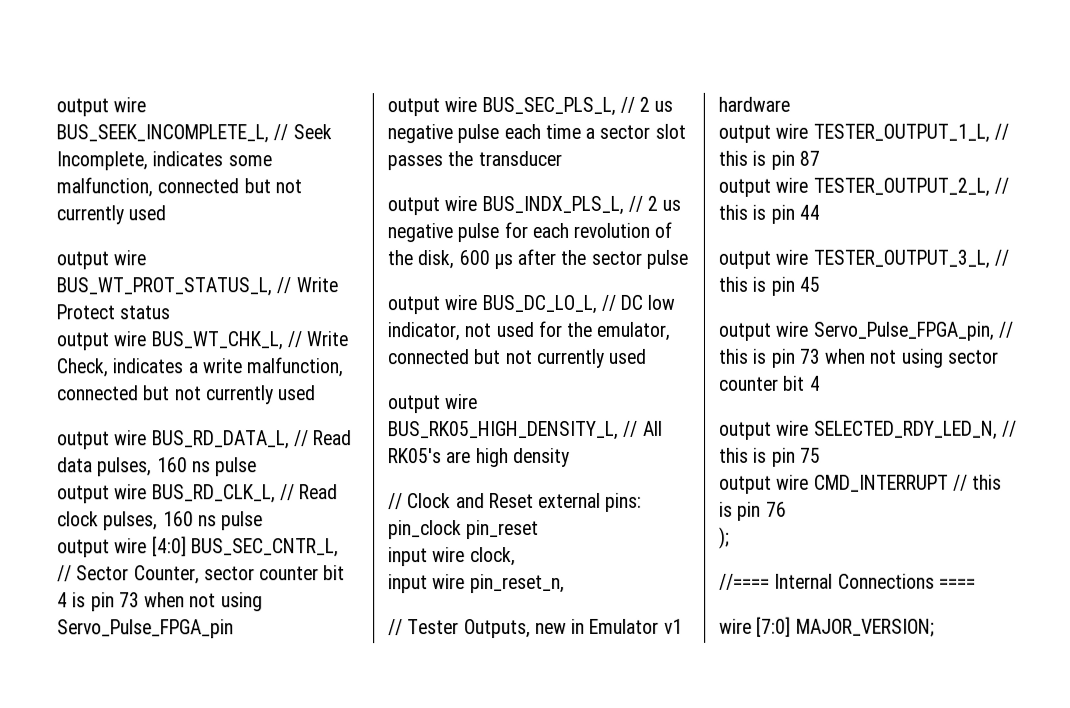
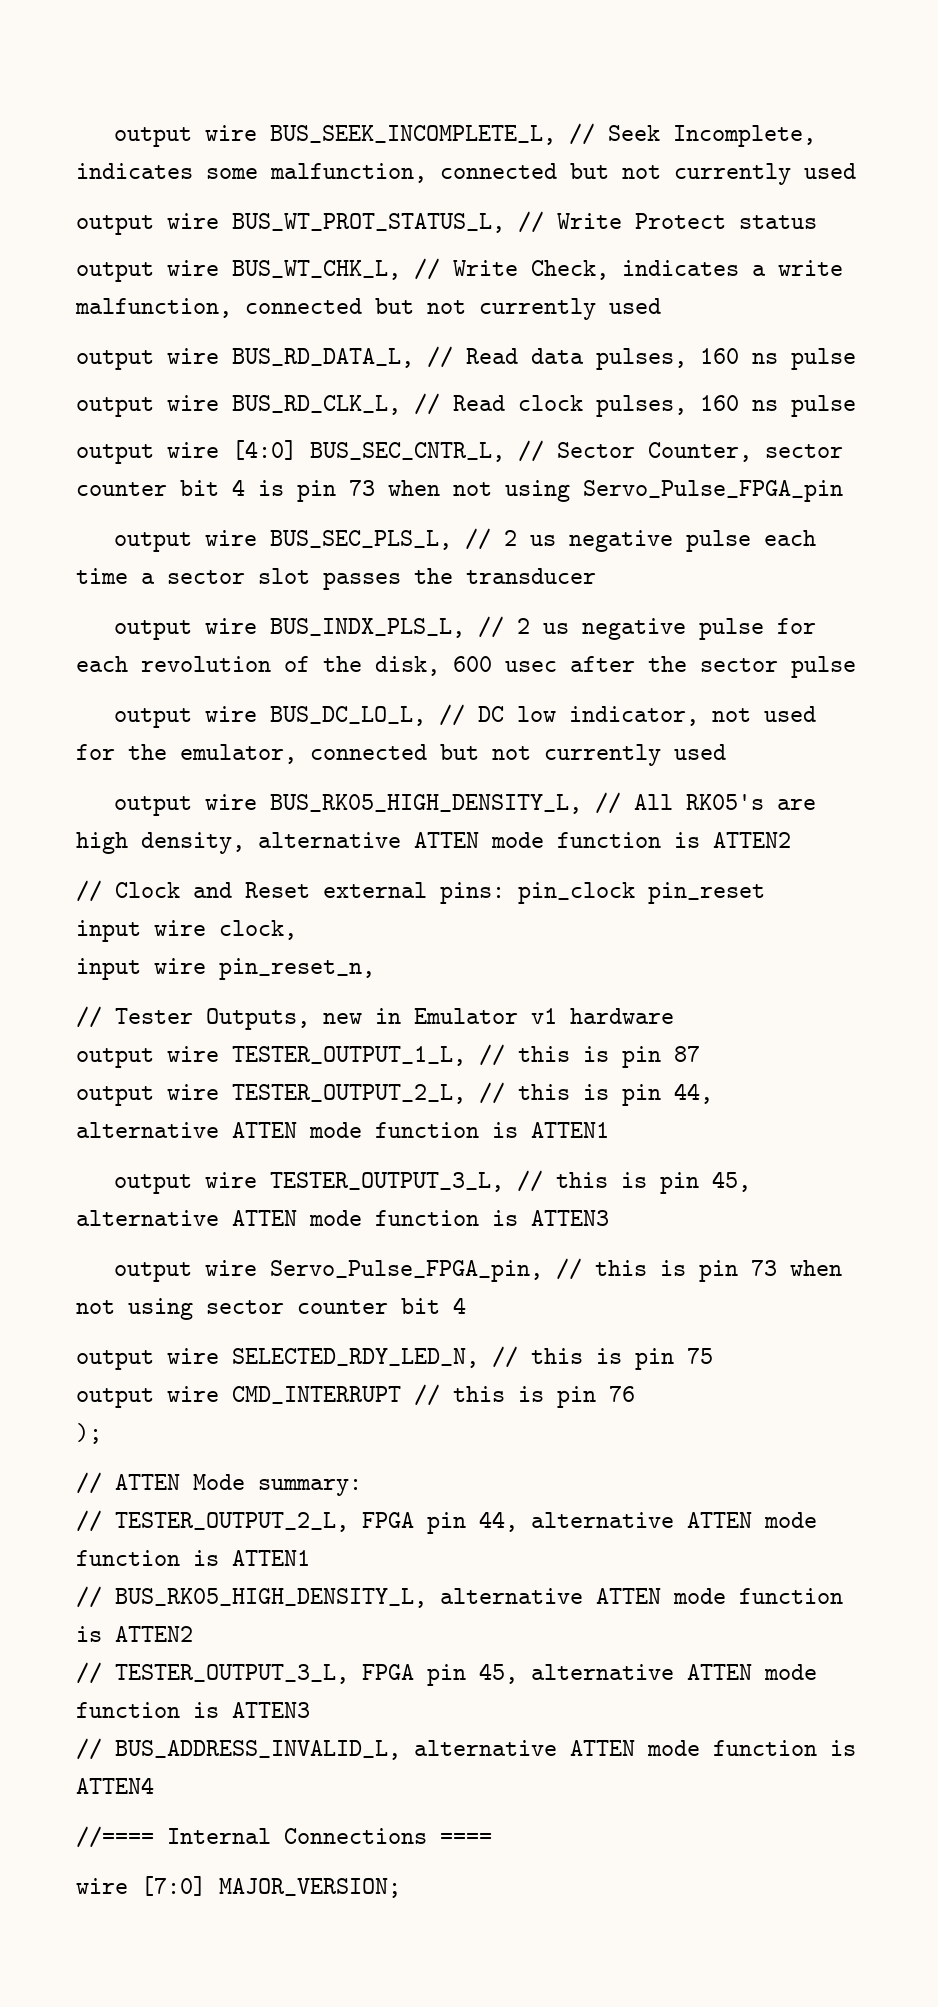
- output wire BUS_INDX_PLS_L, // 2 us negative pulse for each revolution of the disk, 600 μs after the sector pulse
+ output wire BUS_INDX_PLS_L, // 2 us negative pulse for each revolution of the disk, 600 usec after the sector pulse
- output wire BUS_RK05_HIGH_DENSITY_L, // All RK05's are high density
+ output wire BUS_RK05_HIGH_DENSITY_L, // All RK05's are high density, alternative ATTEN mode function is ATTEN2
- output wire TESTER_OUTPUT_2_L, // this is pin 44
+ output wire TESTER_OUTPUT_2_L, // this is pin 44, alternative ATTEN mode function is ATTEN1
- output wire TESTER_OUTPUT_3_L, // this is pin 45
+ output wire TESTER_OUTPUT_3_L, // this is pin 45, alternative ATTEN mode function is ATTEN3
+ // ATTEN Mode summary:
+ // TESTER_OUTPUT_2_L, FPGA pin 44, alternative ATTEN mode function is ATTEN1
+ // BUS_RK05_HIGH_DENSITY_L, alternative ATTEN mode function is ATTEN2
+ // TESTER_OUTPUT_3_L, FPGA pin 45, alternative ATTEN mode function is ATTEN3
+ // BUS_ADDRESS_INVALID_L, alternative ATTEN mode function is ATTEN4

